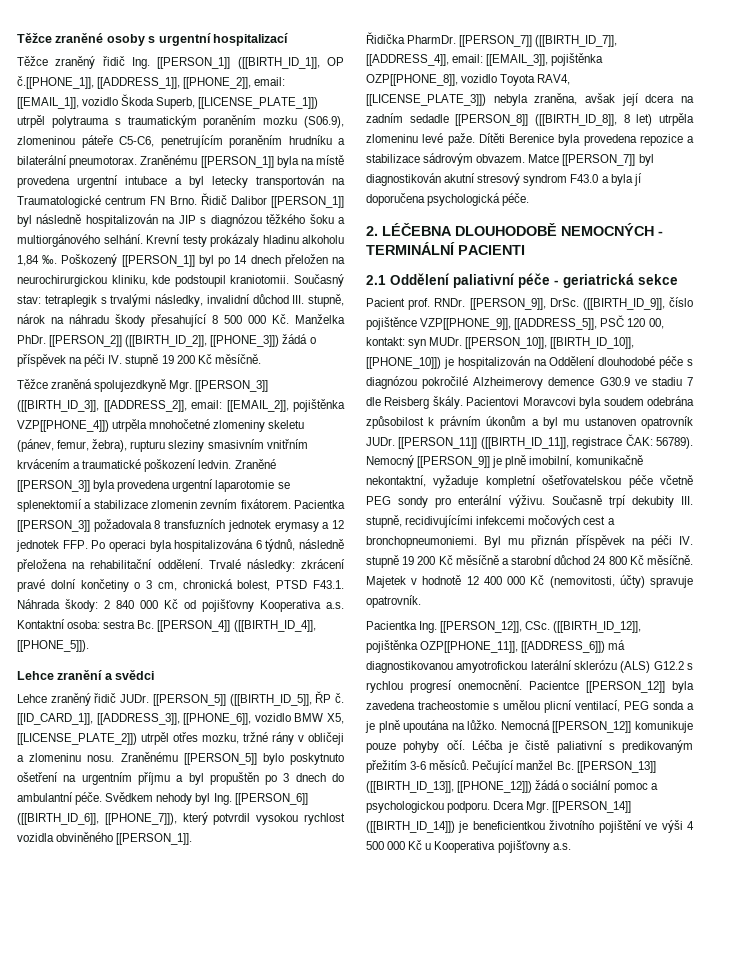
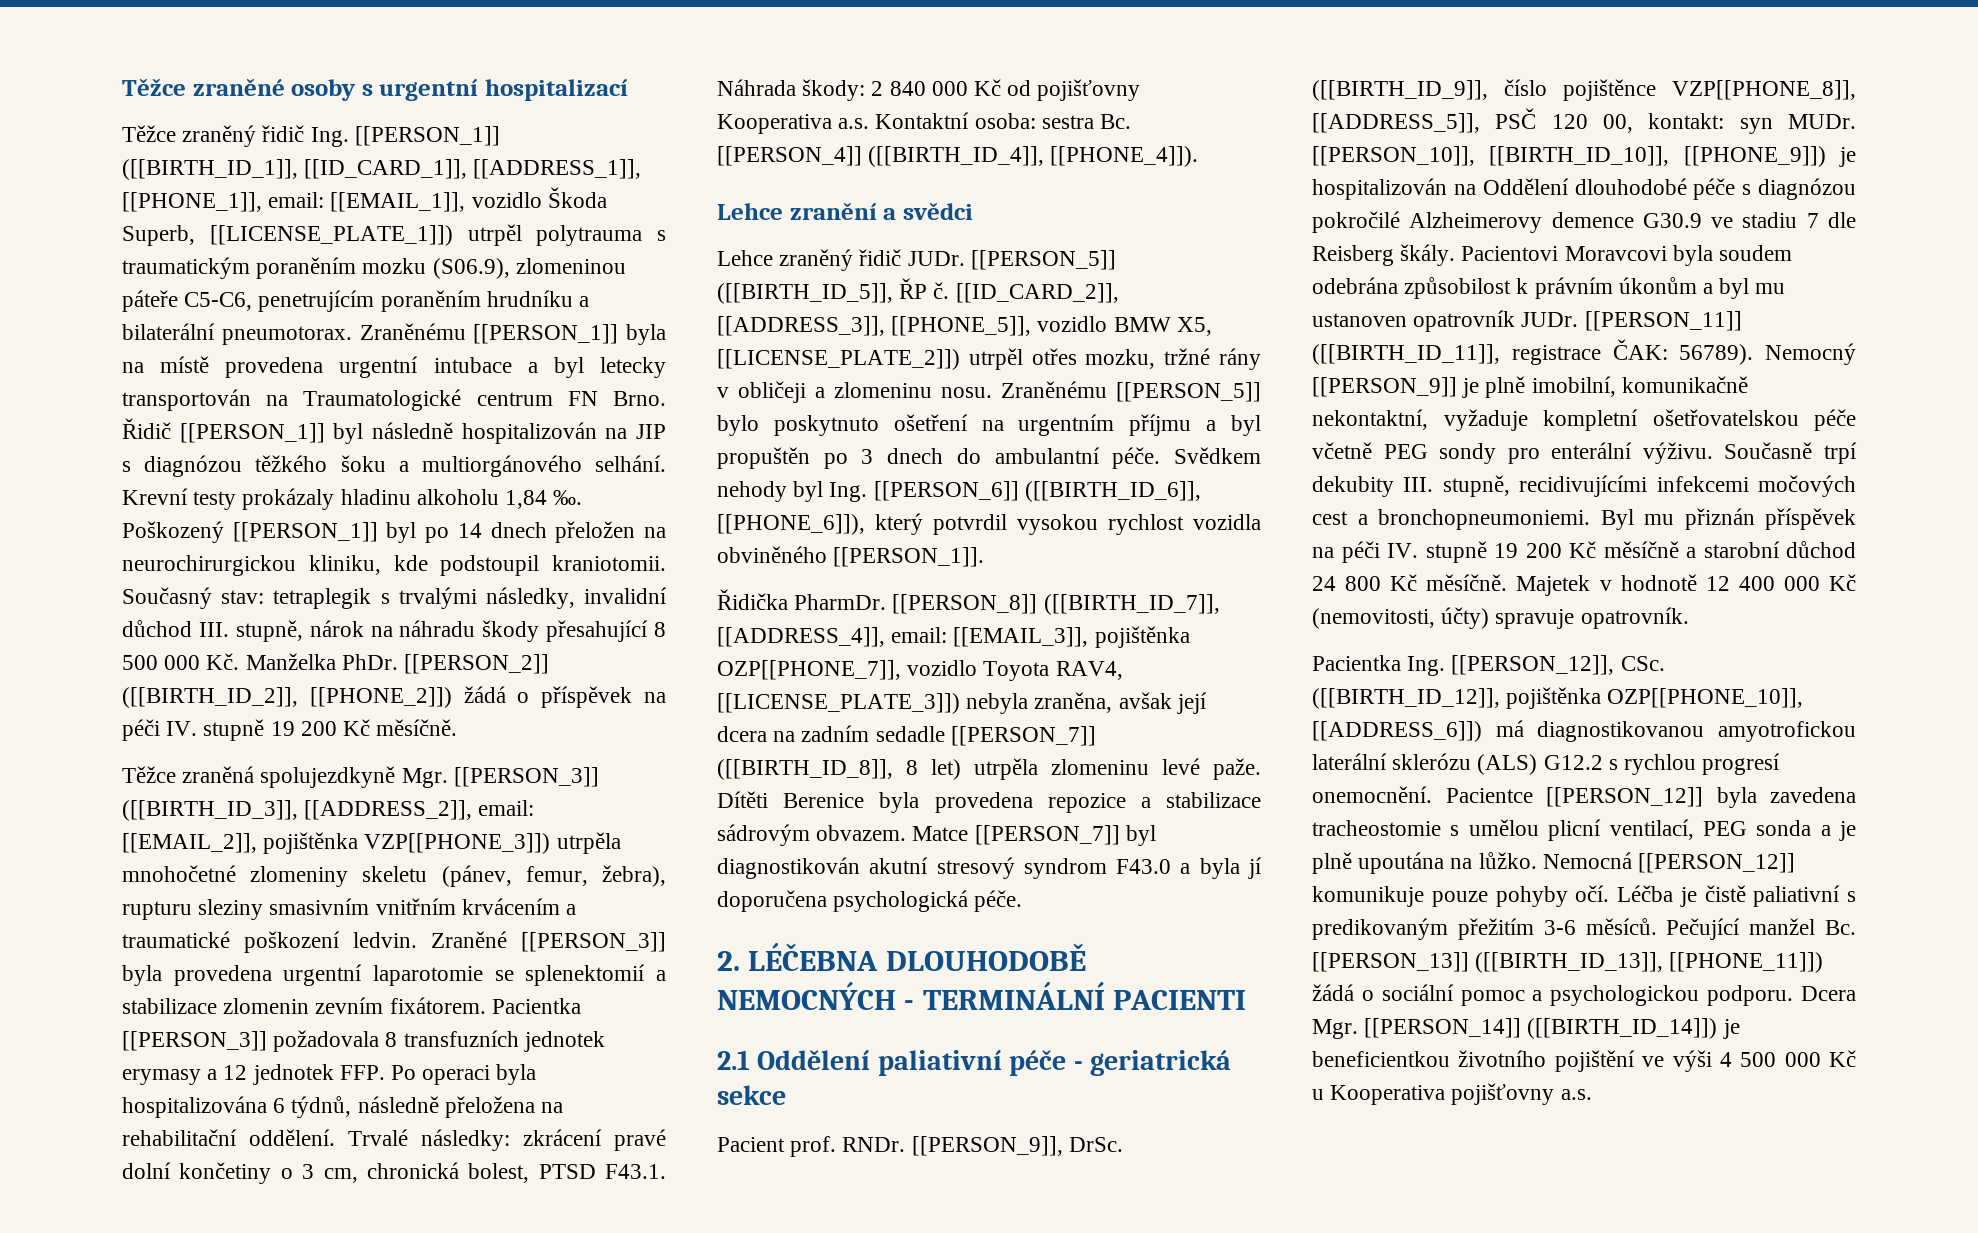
- Těžce zraněný řidič Ing. [[PERSON_1]] ([[BIRTH_ID_1]], OP č.[[PHONE_1]], [[ADDRESS_1]], [[PHONE_2]], email: [[EMAIL_1]], vozidlo Škoda Superb, [[LICENSE_PLATE_1]]) utrpěl polytrauma s traumatickým poraněním mozku (S06.9), zlomeninou páteře C5-C6, penetrujícím poraněním hrudníku a bilaterální pneumotorax.
+ Těžce zraněný řidič Ing. [[PERSON_1]] ([[BIRTH_ID_1]], [[ID_CARD_1]], [[ADDRESS_1]], [[PHONE_1]], email: [[EMAIL_1]], vozidlo Škoda Superb, [[LICENSE_PLATE_1]]) utrpěl polytrauma s traumatickým poraněním mozku (S06.9), zlomeninou páteře C5-C6, penetrujícím poraněním hrudníku a bilaterální pneumotorax.
- Řidič Dalibor [[PERSON_1]] byl následně hospitalizován na JIP s diagnózou těžkého šoku a multiorgánového selhání.
+ Řidič [[PERSON_1]] byl následně hospitalizován na JIP s diagnózou těžkého šoku a multiorgánového selhání.
- [[PERSON_2]] ([[BIRTH_ID_2]], [[PHONE_3]]) žádá o příspěvek na péči IV. stupně 19 200 Kč měsíčně.
+ [[PERSON_2]] ([[BIRTH_ID_2]], [[PHONE_2]]) žádá o příspěvek na péči IV. stupně 19 200 Kč měsíčně.
- Těžce zraněná spolujezdkyně Mgr. [[PERSON_3]] ([[BIRTH_ID_3]], [[ADDRESS_2]], email: [[EMAIL_2]], pojištěnka VZP[[PHONE_4]]) utrpěla mnohočetné zlomeniny skeletu (pánev, femur, žebra), rupturu sleziny smasivním vnitřním krvácením a traumatické poškození ledvin.
+ Těžce zraněná spolujezdkyně Mgr. [[PERSON_3]] ([[BIRTH_ID_3]], [[ADDRESS_2]], email: [[EMAIL_2]], pojištěnka VZP[[PHONE_3]]) utrpěla mnohočetné zlomeniny skeletu (pánev, femur, žebra), rupturu sleziny smasivním vnitřním krvácením a traumatické poškození ledvin.
- Trvalé následky: zkrácení pravé dolní končetiny o 3 cm, chronická bolest, PTSD F43.1. Náhrada škody: 2 840 000 Kč od pojišťovny Kooperativa a.s. Kontaktní osoba: sestra Bc. [[PERSON_4]] ([[BIRTH_ID_4]], [[PHONE_5]]).
+ Trvalé následky: zkrácení pravé dolní končetiny o 3 cm, chronická bolest, PTSD F43.1. Náhrada škody: 2 840 000 Kč od pojišťovny Kooperativa a.s. Kontaktní osoba: sestra Bc. [[PERSON_4]] ([[BIRTH_ID_4]], [[PHONE_4]]).
- [[ID_CARD_1]], [[ADDRESS_3]], [[PHONE_6]], vozidlo BMW X5, [[LICENSE_PLATE_2]]) utrpěl otřes mozku, tržné rány v obličeji a zlomeninu nosu.
+ [[ID_CARD_2]], [[ADDRESS_3]], [[PHONE_5]], vozidlo BMW X5, [[LICENSE_PLATE_2]]) utrpěl otřes mozku, tržné rány v obličeji a zlomeninu nosu.
- Svědkem nehody byl Ing. [[PERSON_6]] ([[BIRTH_ID_6]], [[PHONE_7]]), který potvrdil vysokou rychlost vozidla obviněného [[PERSON_1]].
+ Svědkem nehody byl Ing. [[PERSON_6]] ([[BIRTH_ID_6]], [[PHONE_6]]), který potvrdil vysokou rychlost vozidla obviněného [[PERSON_1]].
- [[PERSON_7]] ([[BIRTH_ID_7]], [[ADDRESS_4]], email: [[EMAIL_3]], pojištěnka OZP[[PHONE_8]], vozidlo Toyota RAV4, [[LICENSE_PLATE_3]]) nebyla zraněna, avšak její dcera na zadním sedadle [[PERSON_8]] ([[BIRTH_ID_8]], 8 let) utrpěla zlomeninu levé paže.
+ [[PERSON_8]] ([[BIRTH_ID_7]], [[ADDRESS_4]], email: [[EMAIL_3]], pojištěnka OZP[[PHONE_7]], vozidlo Toyota RAV4, [[LICENSE_PLATE_3]]) nebyla zraněna, avšak její dcera na zadním sedadle [[PERSON_7]] ([[BIRTH_ID_8]], 8 let) utrpěla zlomeninu levé paže.
- ([[BIRTH_ID_9]], číslo pojištěnce VZP[[PHONE_9]], [[ADDRESS_5]], PSČ 120 00, kontakt: syn MUDr.
+ ([[BIRTH_ID_9]], číslo pojištěnce VZP[[PHONE_8]], [[ADDRESS_5]], PSČ 120 00, kontakt: syn MUDr.
- [[PERSON_10]], [[BIRTH_ID_10]], [[PHONE_10]]) je hospitalizován na Oddělení dlouhodobé péče s diagnózou pokročilé Alzheimerovy demence G30.9 ve stadiu 7 dle Reisberg škály.
+ [[PERSON_10]], [[BIRTH_ID_10]], [[PHONE_9]]) je hospitalizován na Oddělení dlouhodobé péče s diagnózou pokročilé Alzheimerovy demence G30.9 ve stadiu 7 dle Reisberg škály.
- Pacientka Ing. [[PERSON_12]], CSc. ([[BIRTH_ID_12]], pojištěnka OZP[[PHONE_11]], [[ADDRESS_6]]) má diagnostikovanou amyotrofickou laterální sklerózu (ALS) G12.2 s rychlou progresí onemocnění.
+ Pacientka Ing. [[PERSON_12]], CSc. ([[BIRTH_ID_12]], pojištěnka OZP[[PHONE_10]], [[ADDRESS_6]]) má diagnostikovanou amyotrofickou laterální sklerózu (ALS) G12.2 s rychlou progresí onemocnění.
- Pečující manžel Bc. [[PERSON_13]] ([[BIRTH_ID_13]], [[PHONE_12]]) žádá o sociální pomoc a psychologickou podporu.
+ Pečující manžel Bc. [[PERSON_13]] ([[BIRTH_ID_13]], [[PHONE_11]]) žádá o sociální pomoc a psychologickou podporu.

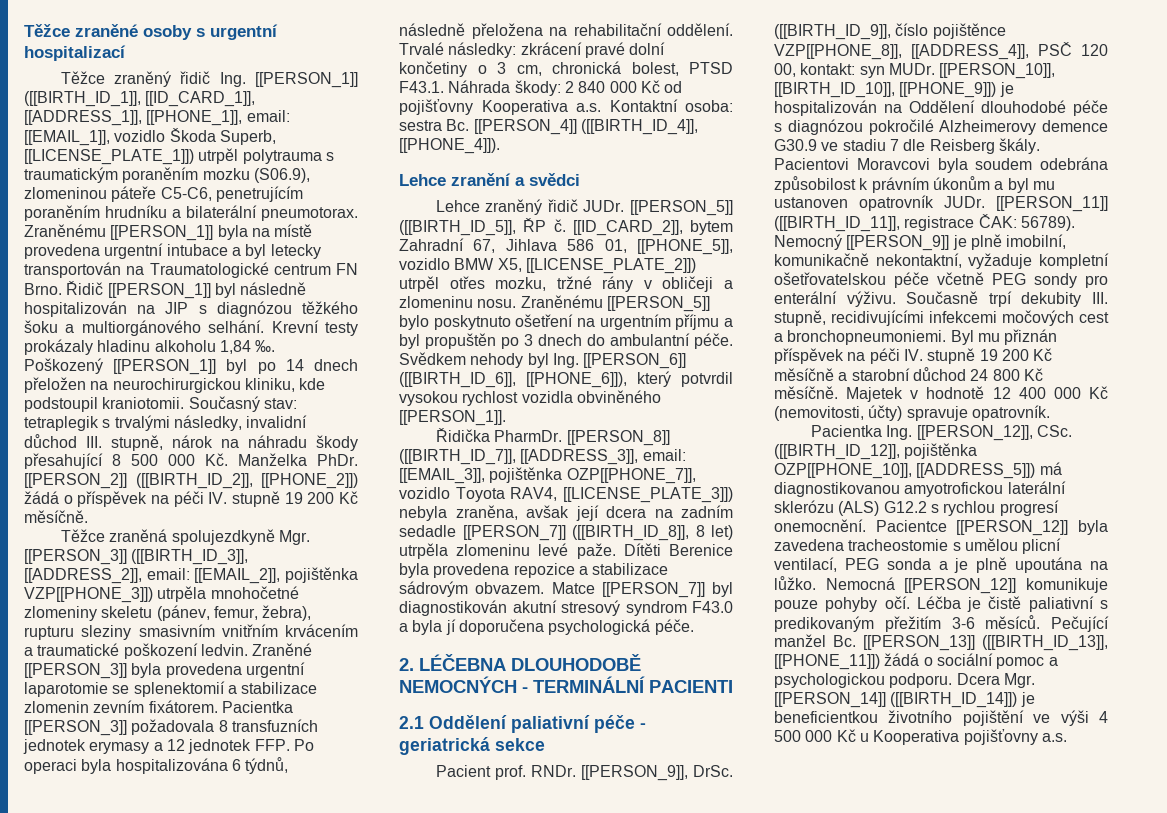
- [[ID_CARD_2]], [[ADDRESS_3]], [[PHONE_5]], vozidlo BMW X5, [[LICENSE_PLATE_2]]) utrpěl otřes mozku, tržné rány v obličeji a zlomeninu nosu.
+ [[ID_CARD_2]], bytem Zahradní 67, Jihlava 586 01, [[PHONE_5]], vozidlo BMW X5, [[LICENSE_PLATE_2]]) utrpěl otřes mozku, tržné rány v obličeji a zlomeninu nosu.
- [[PERSON_8]] ([[BIRTH_ID_7]], [[ADDRESS_4]], email: [[EMAIL_3]], pojištěnka OZP[[PHONE_7]], vozidlo Toyota RAV4, [[LICENSE_PLATE_3]]) nebyla zraněna, avšak její dcera na zadním sedadle [[PERSON_7]] ([[BIRTH_ID_8]], 8 let) utrpěla zlomeninu levé paže.
+ [[PERSON_8]] ([[BIRTH_ID_7]], [[ADDRESS_3]], email: [[EMAIL_3]], pojištěnka OZP[[PHONE_7]], vozidlo Toyota RAV4, [[LICENSE_PLATE_3]]) nebyla zraněna, avšak její dcera na zadním sedadle [[PERSON_7]] ([[BIRTH_ID_8]], 8 let) utrpěla zlomeninu levé paže.
- ([[BIRTH_ID_9]], číslo pojištěnce VZP[[PHONE_8]], [[ADDRESS_5]], PSČ 120 00, kontakt: syn MUDr.
+ ([[BIRTH_ID_9]], číslo pojištěnce VZP[[PHONE_8]], [[ADDRESS_4]], PSČ 120 00, kontakt: syn MUDr.
- Pacientka Ing. [[PERSON_12]], CSc. ([[BIRTH_ID_12]], pojištěnka OZP[[PHONE_10]], [[ADDRESS_6]]) má diagnostikovanou amyotrofickou laterální sklerózu (ALS) G12.2 s rychlou progresí onemocnění.
+ Pacientka Ing. [[PERSON_12]], CSc. ([[BIRTH_ID_12]], pojištěnka OZP[[PHONE_10]], [[ADDRESS_5]]) má diagnostikovanou amyotrofickou laterální sklerózu (ALS) G12.2 s rychlou progresí onemocnění.

